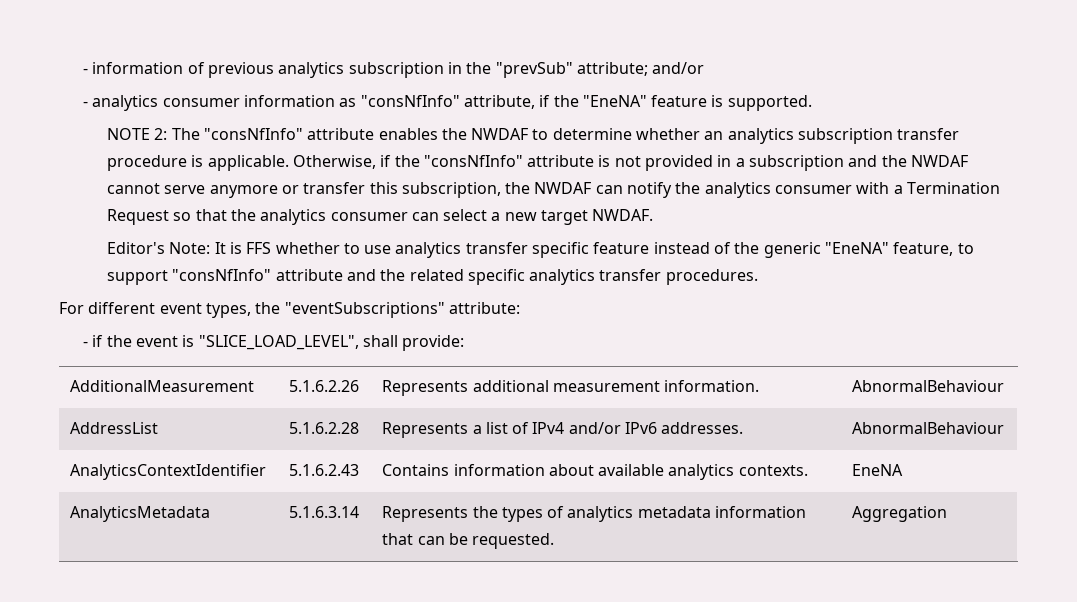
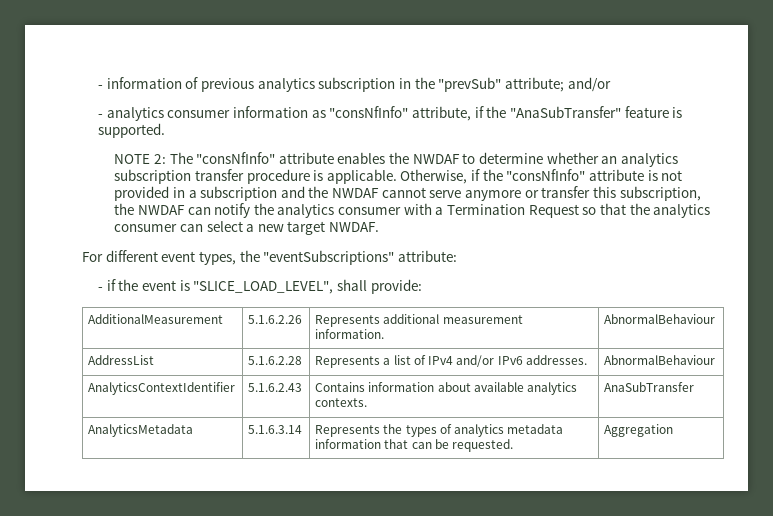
- - analytics consumer information as "consNfInfo" attribute, if the "EneNA" feature is supported.
+ - analytics consumer information as "consNfInfo" attribute, if the "AnaSubTransfer" feature is supported.
- Editor's Note: It is FFS whether to use analytics transfer specific feature instead of the generic "EneNA" feature, to support "consNfInfo" attribute and the related specific analytics transfer procedures.
- AnalyticsContextIdentifier | 5.1.6.2.43 | Contains information about available analytics contexts. | EneNA
+ AnalyticsContextIdentifier | 5.1.6.2.43 | Contains information about available analytics contexts. | AnaSubTransfer

